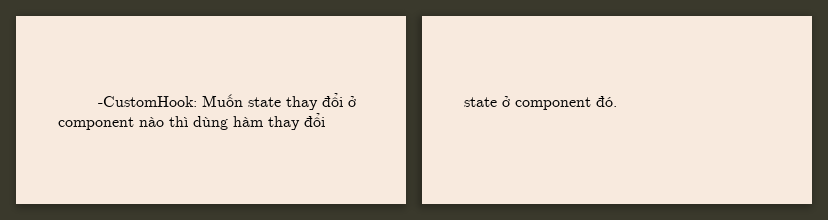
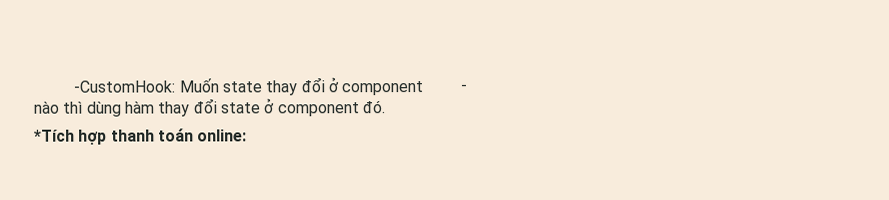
+ *Tích hợp thanh toán online:
+ -

